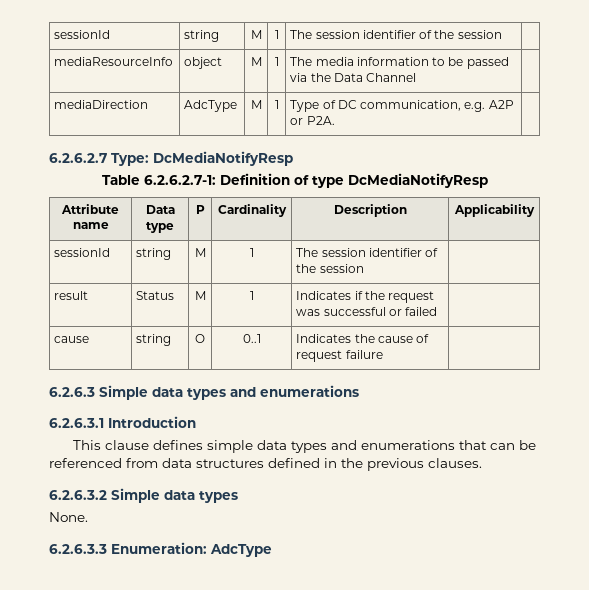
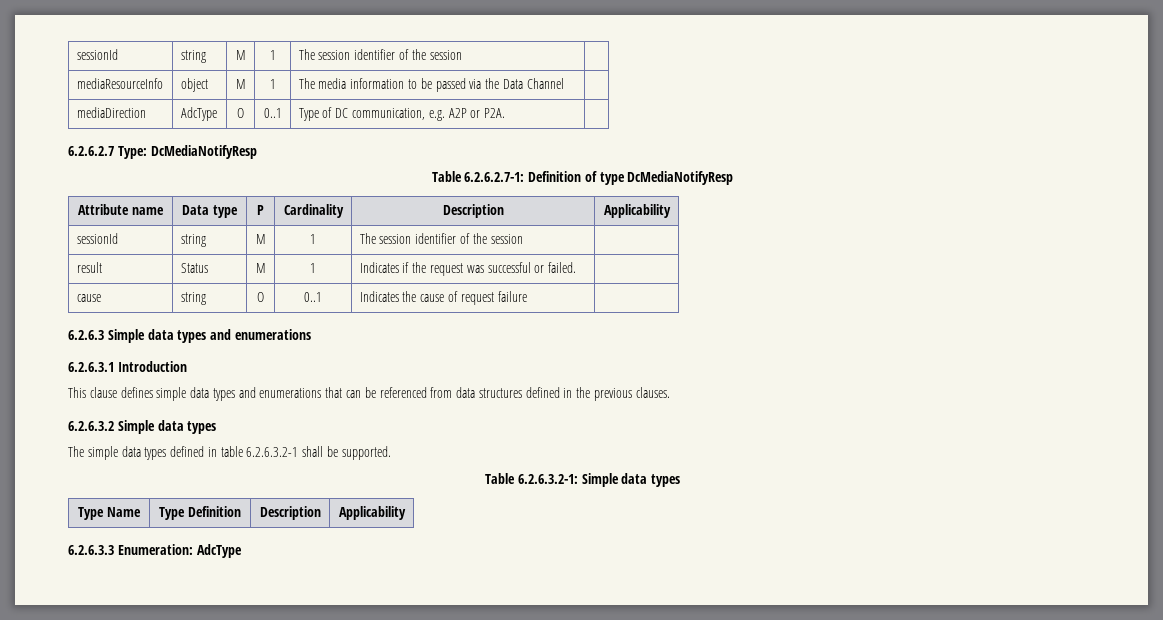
- mediaDirection | AdcType | M | 1 | Type of DC communication, e.g. A2P or P2A. |
+ mediaDirection | AdcType | O | 0..1 | Type of DC communication, e.g. A2P or P2A. |
- result | Status | M | 1 | Indicates if the request was successful or failed |
+ result | Status | M | 1 | Indicates if the request was successful or failed. |
- None.
+ The simple data types defined in table 6.2.6.3.2-1 shall be supported.
+ Table 6.2.6.3.2-1: Simple data types
+ Type Name | Type Definition | Description | Applicability

